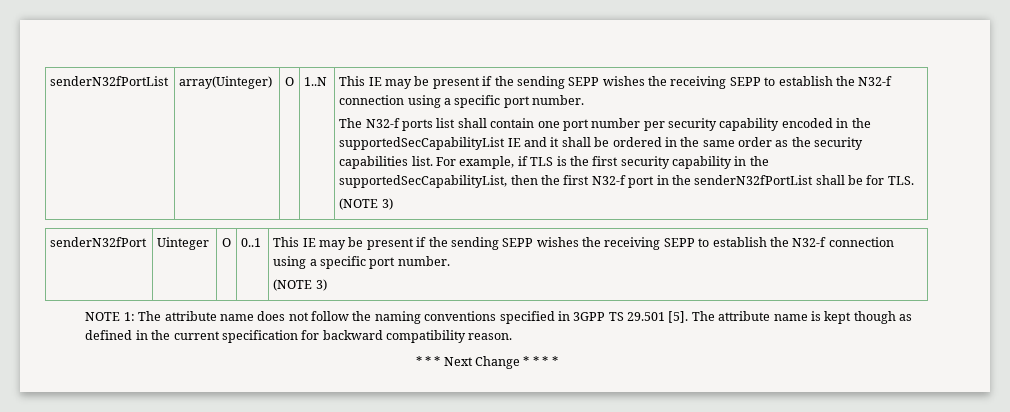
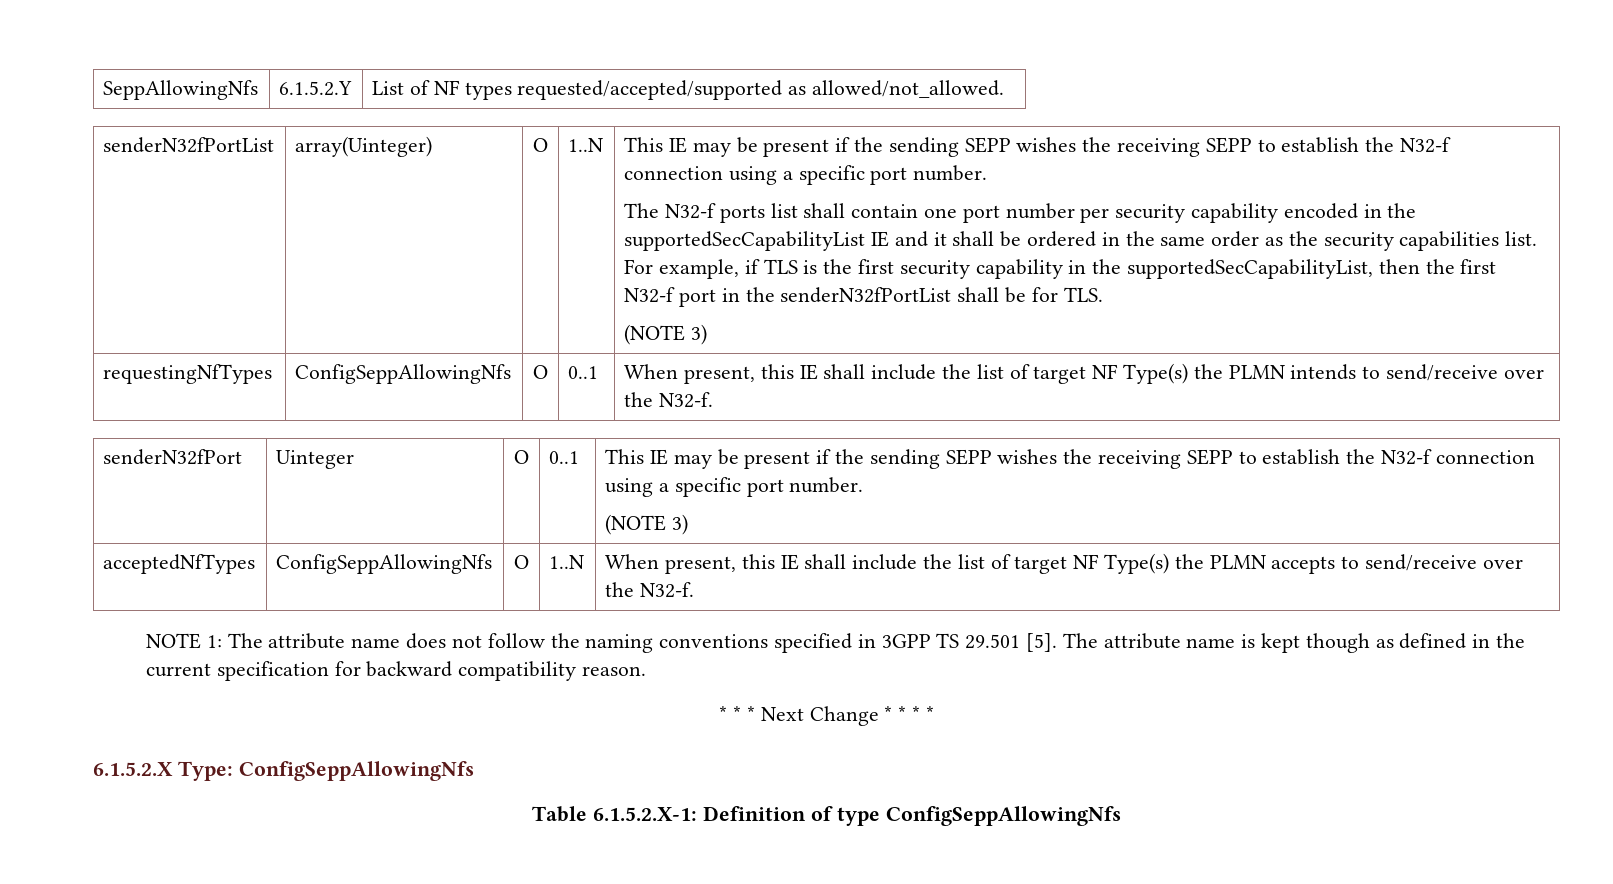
+ SeppAllowingNfs | 6.1.5.2.Y | List of NF types requested/accepted/supported as allowed/not_allowed.
+ requestingNfTypes | ConfigSeppAllowingNfs | O | 0..1 | When present, this IE shall include the list of target NF Type(s) the PLMN intends to send/receive over the N32-f.
+ acceptedNfTypes | ConfigSeppAllowingNfs | O | 1..N | When present, this IE shall include the list of target NF Type(s) the PLMN accepts to send/receive over the N32-f.
+ 6.1.5.2.X Type: ConfigSeppAllowingNfs
+ Table 6.1.5.2.X-1: Definition of type ConfigSeppAllowingNfs

